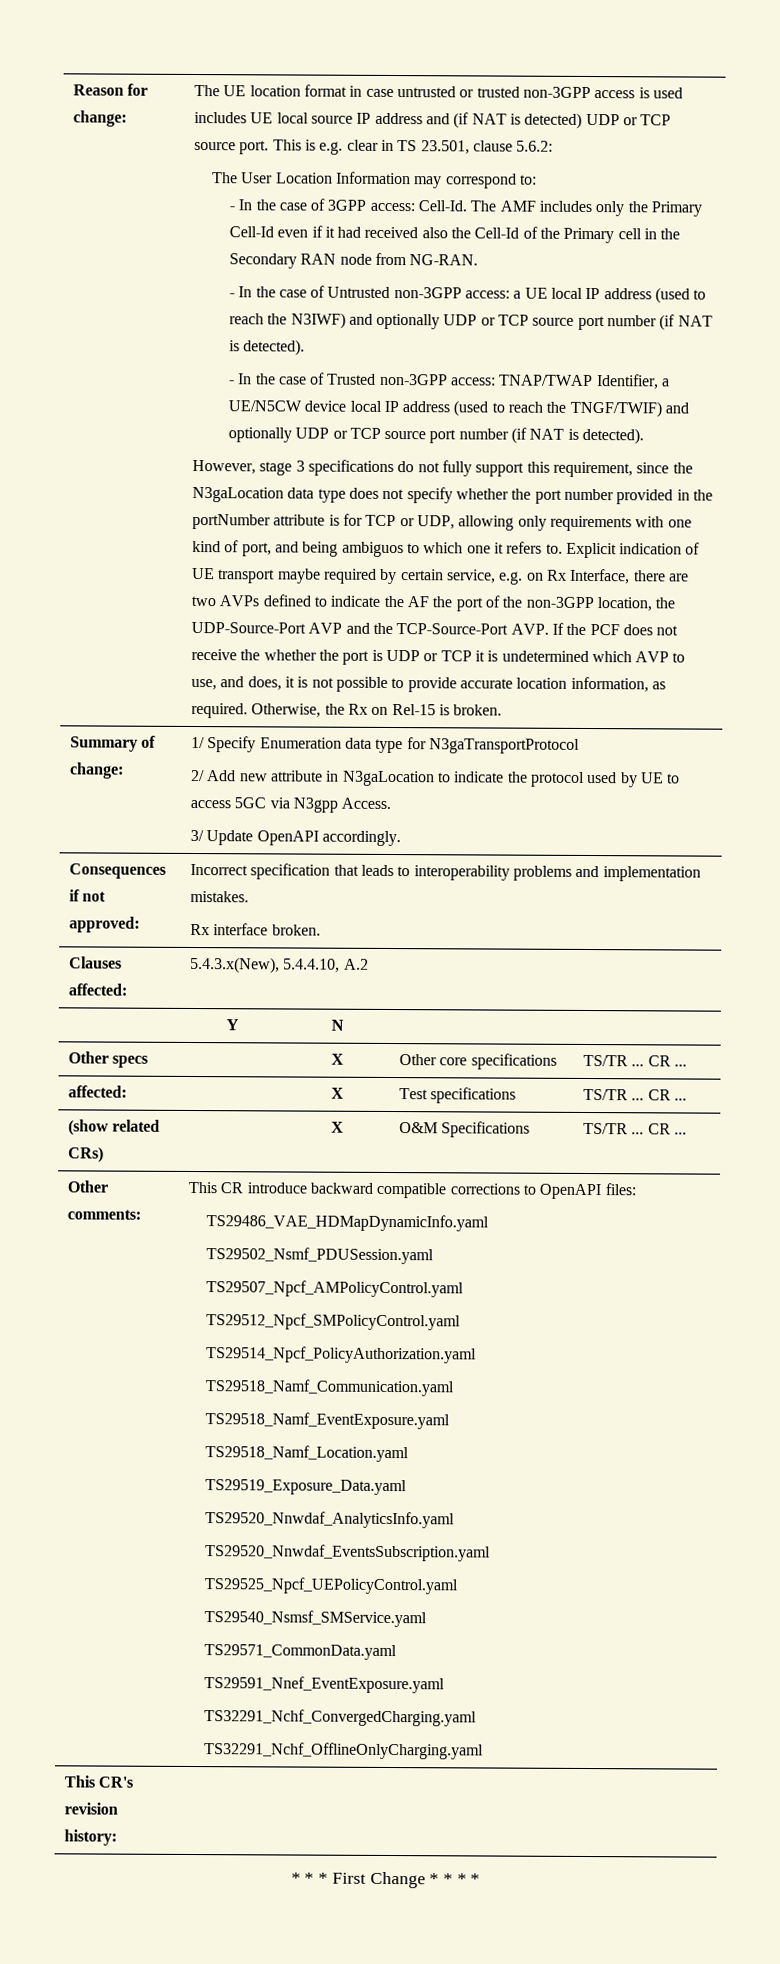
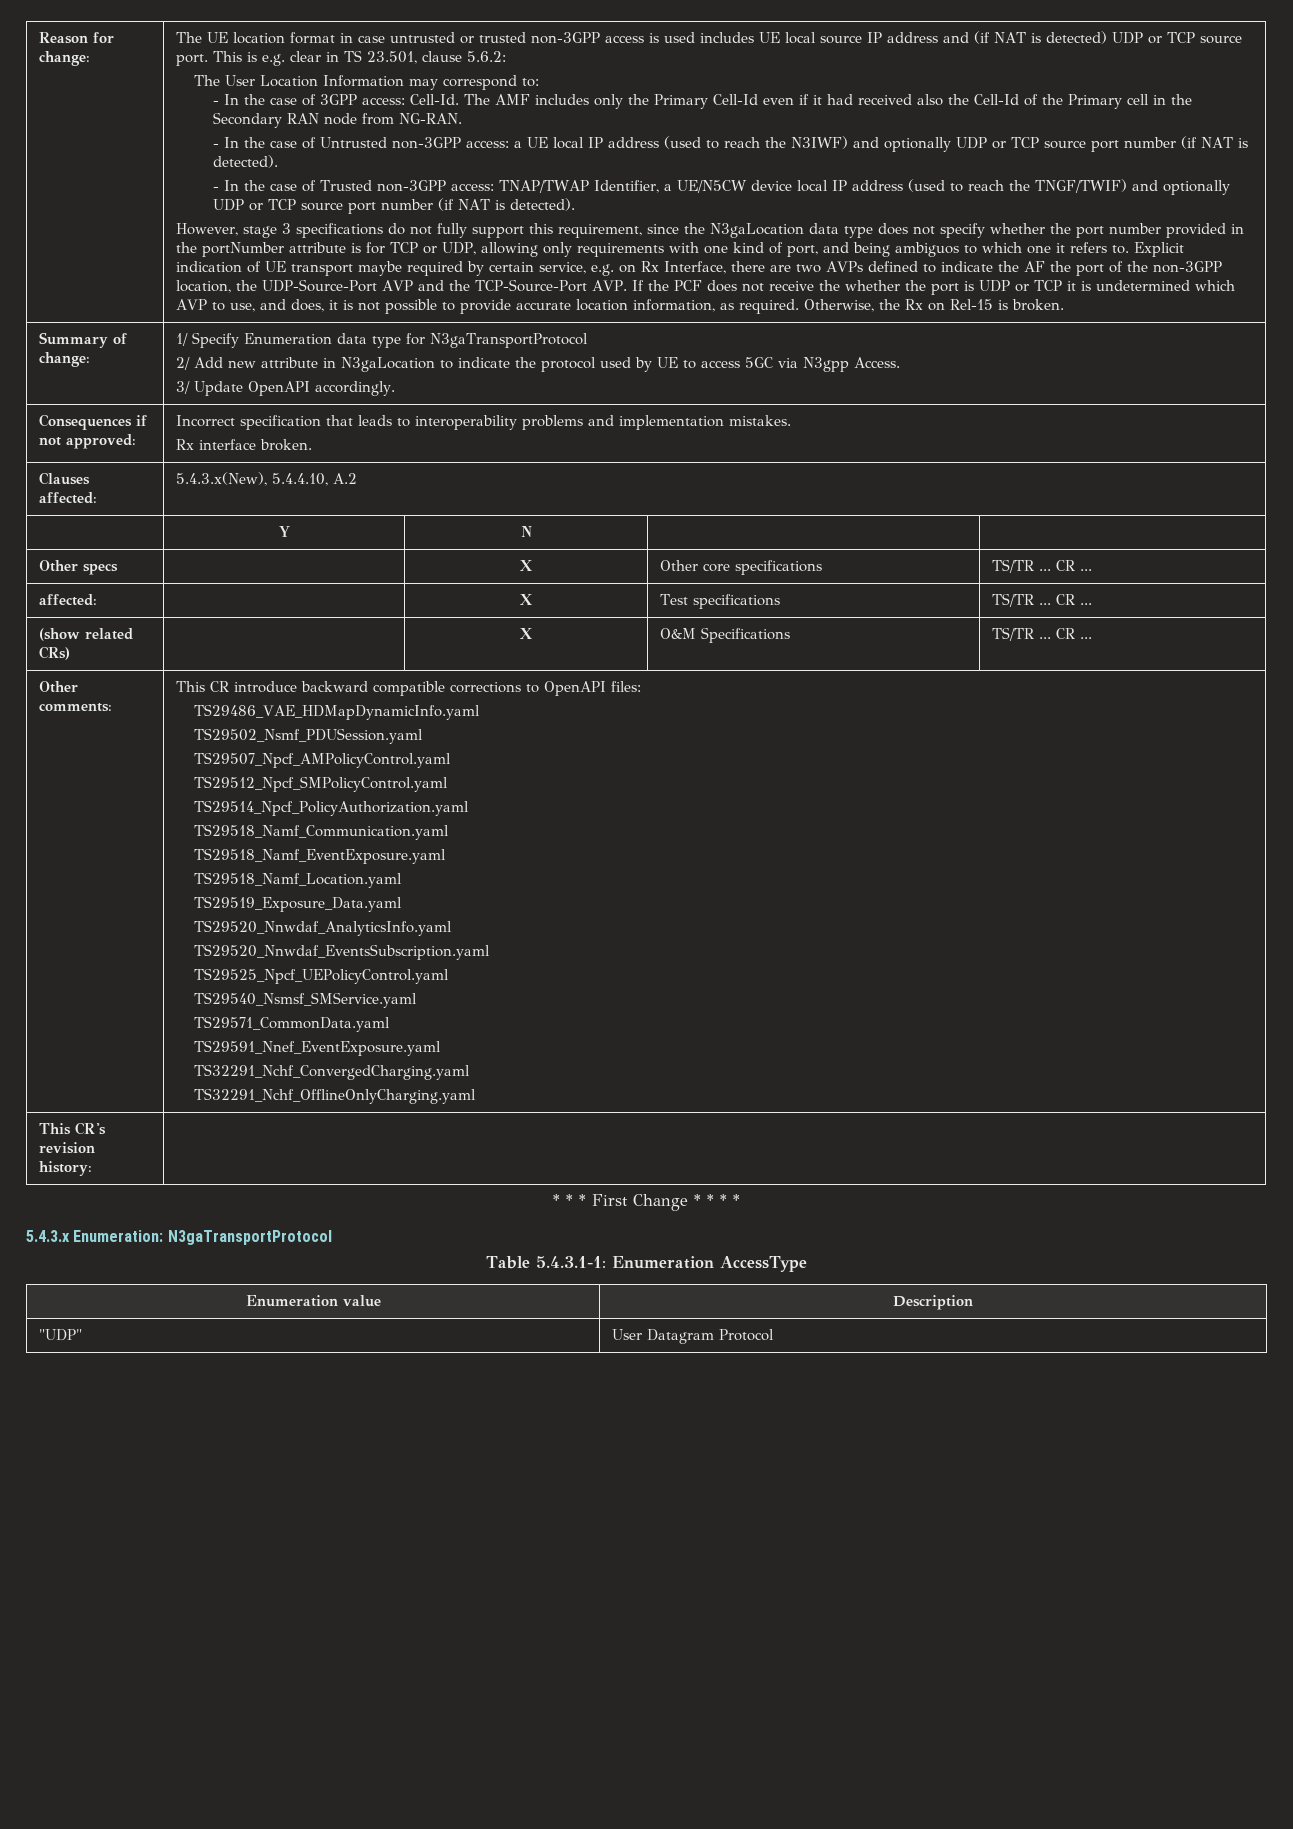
+ 5.4.3.x Enumeration: N3gaTransportProtocol
+ Table 5.4.3.1-1: Enumeration AccessType
+ Enumeration value | Description
+ "UDP" | User Datagram Protocol

